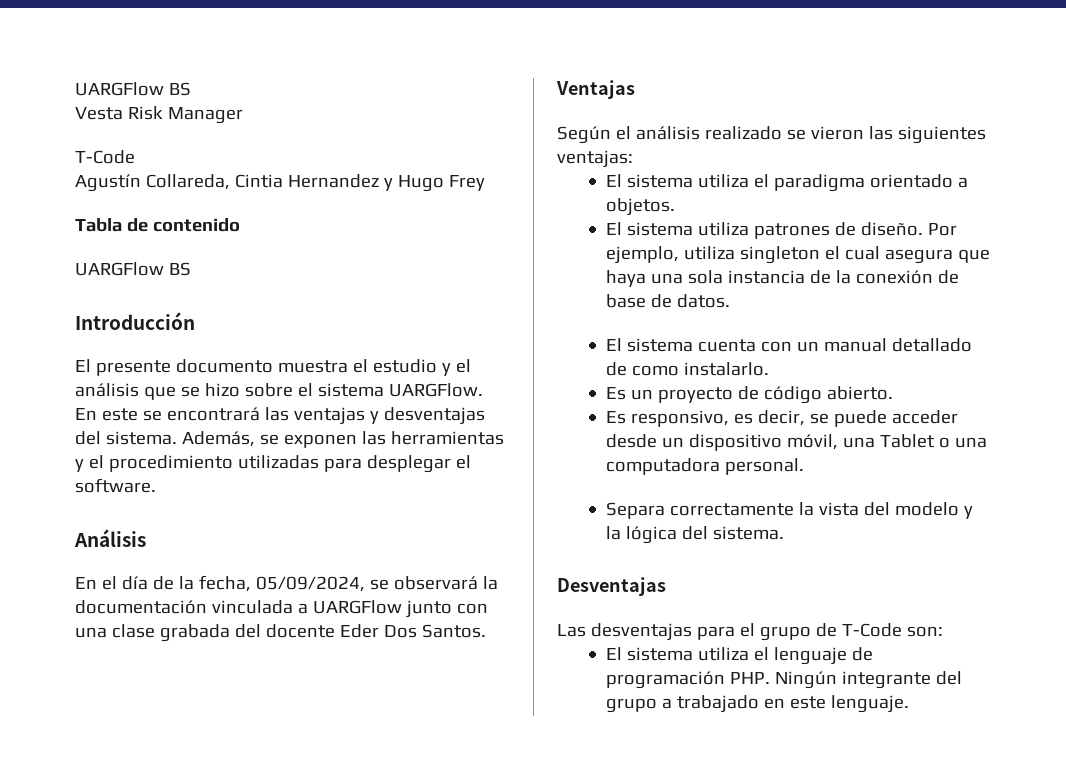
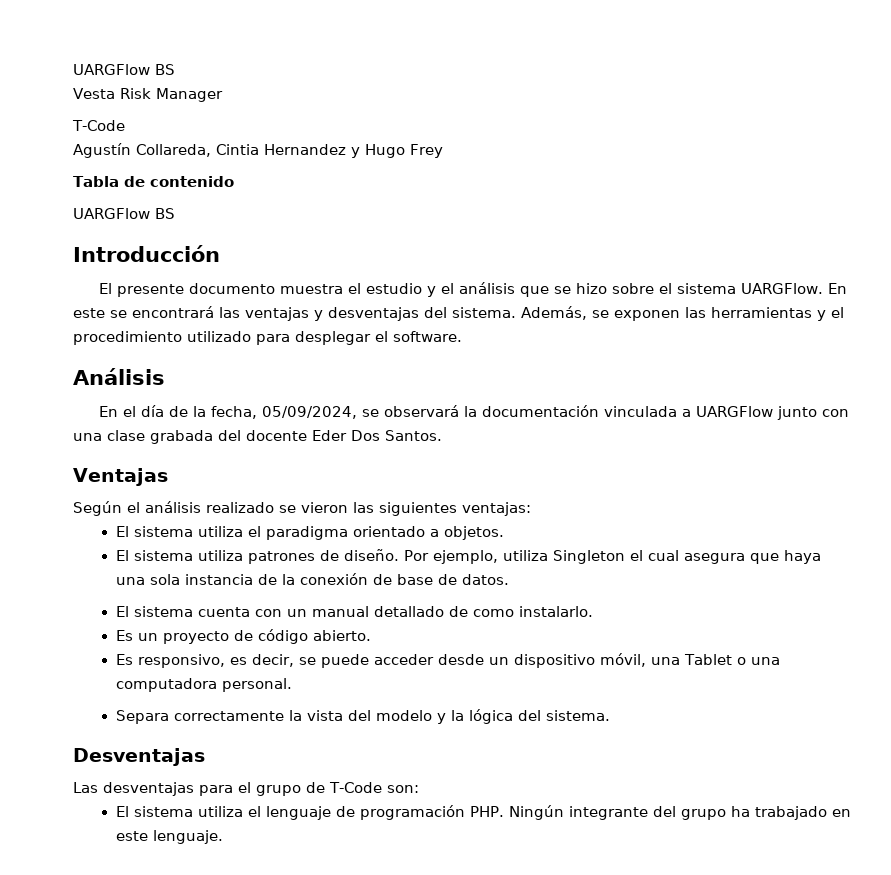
- Además, se exponen las herramientas y el procedimiento utilizadas para desplegar el software.
+ Además, se exponen las herramientas y el procedimiento utilizado para desplegar el software.
- Por ejemplo, utiliza singleton el cual asegura que haya una sola instancia de la conexión de base de datos.
+ Por ejemplo, utiliza Singleton el cual asegura que haya una sola instancia de la conexión de base de datos.
- El sistema utiliza el lenguaje de programación PHP. Ningún integrante del grupo a trabajado en este lenguaje.
+ El sistema utiliza el lenguaje de programación PHP. Ningún integrante del grupo ha trabajado en este lenguaje.

